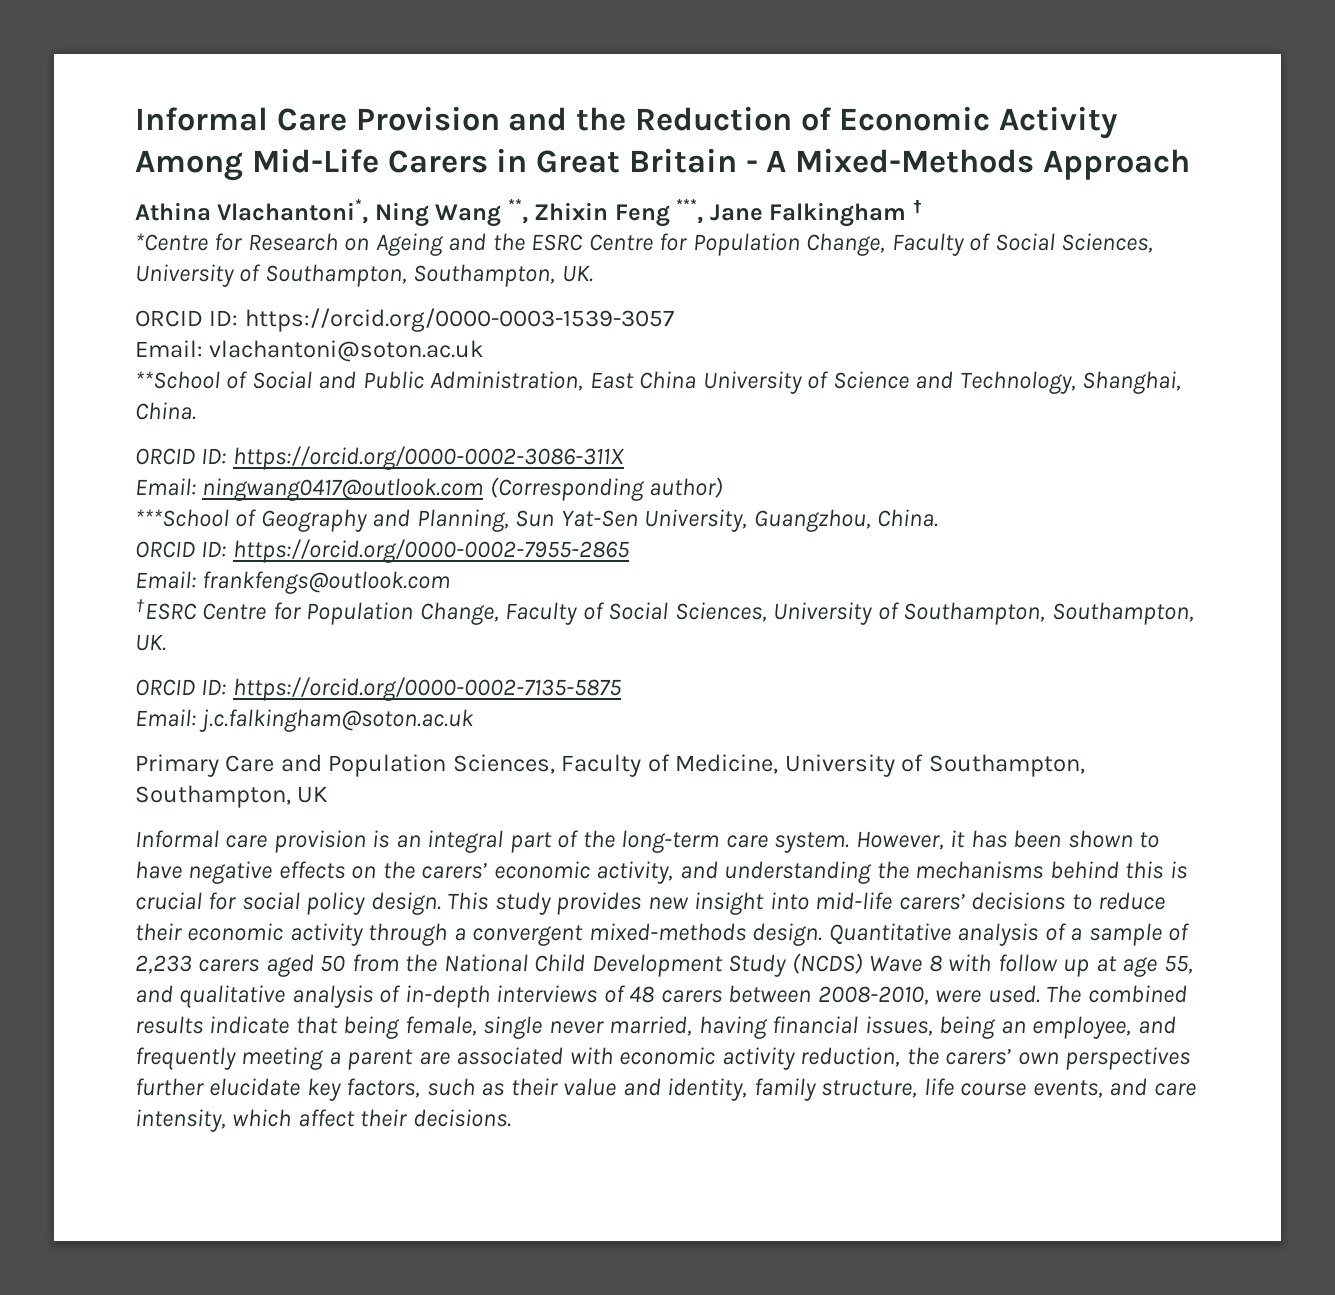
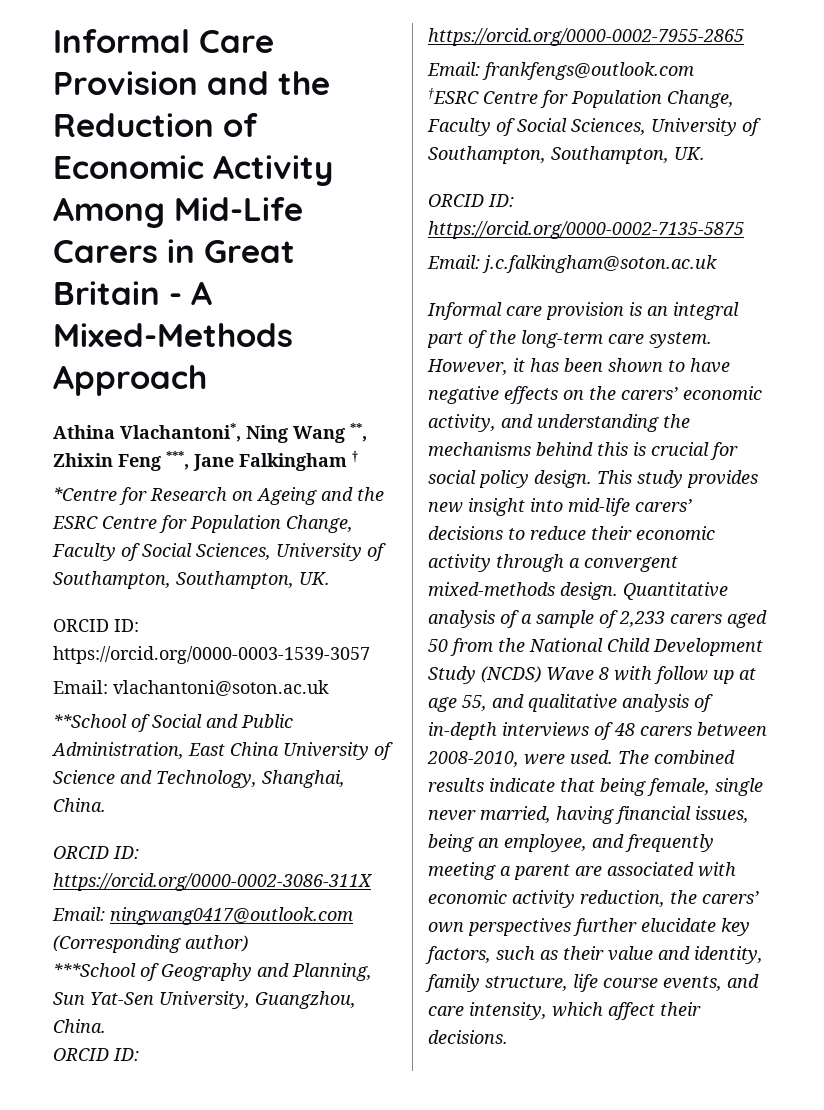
- Primary Care and Population Sciences, Faculty of Medicine, University of Southampton, Southampton, UK

